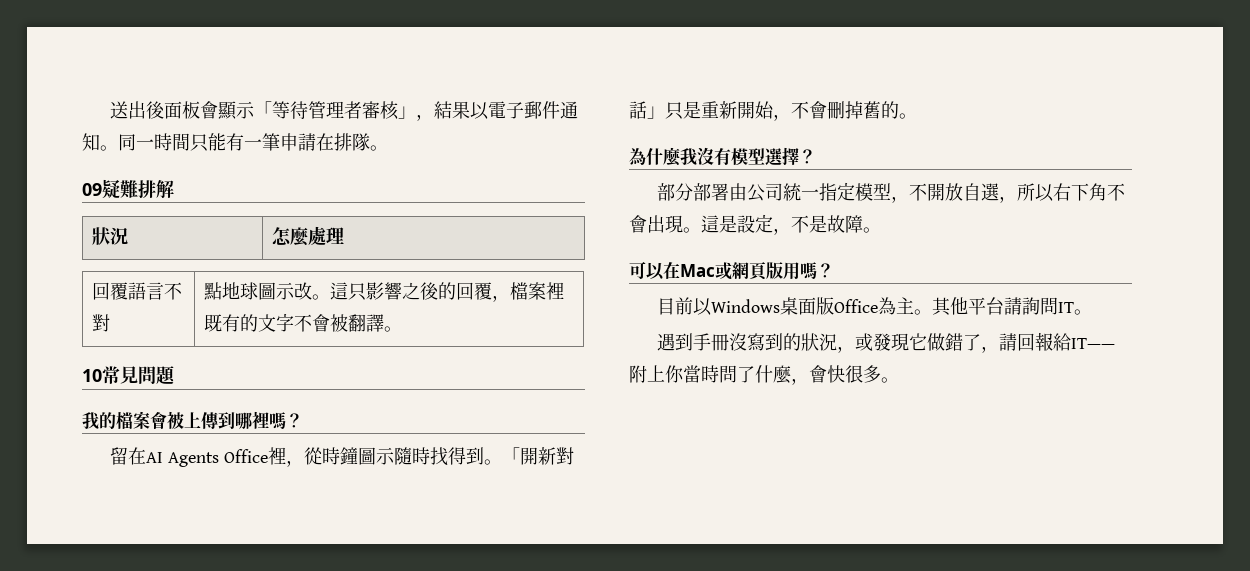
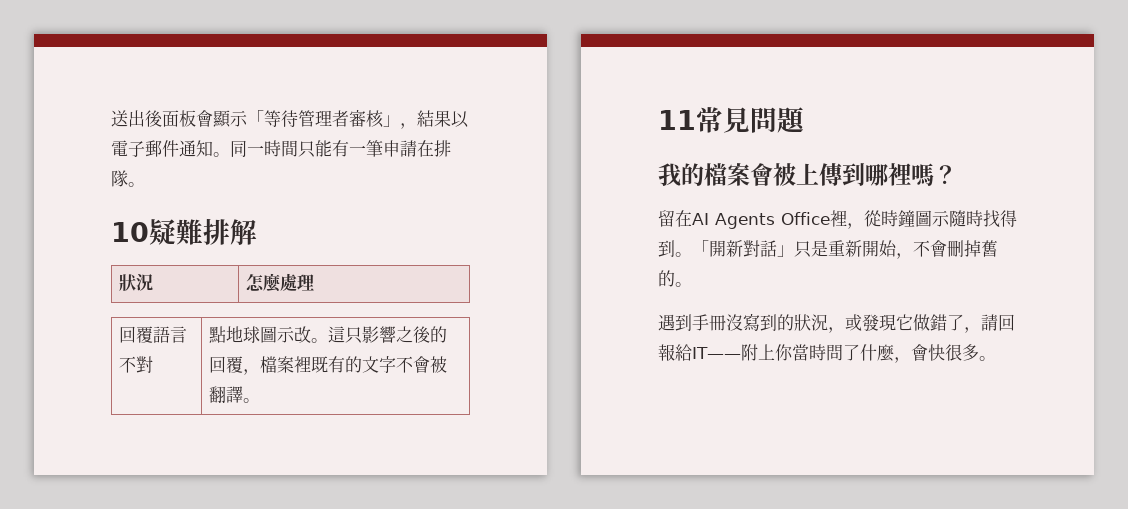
- 09疑難排解
+ 10疑難排解
- 10常見問題
+ 11常見問題
- 為什麼我沒有模型選擇？
- 部分部署由公司統一指定模型，不開放自選，所以右下角不會出現。這是設定，不是故障。
- 可以在Mac或網頁版用嗎？
- 目前以Windows桌面版Office為主。其他平台請詢問IT。

